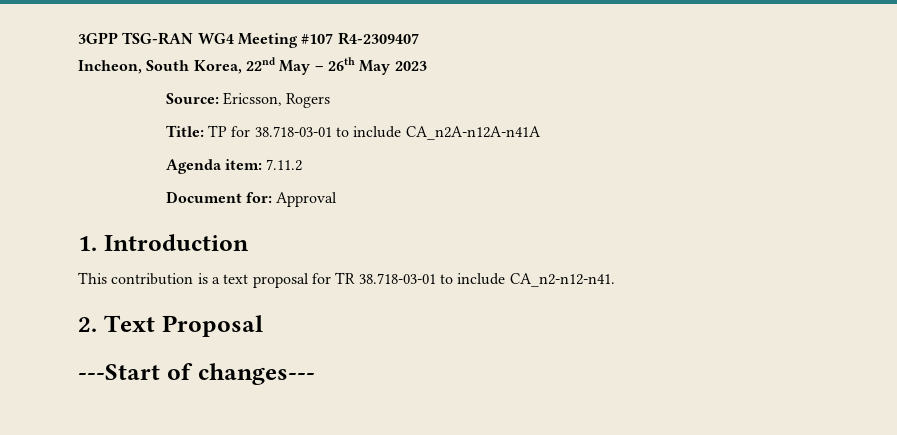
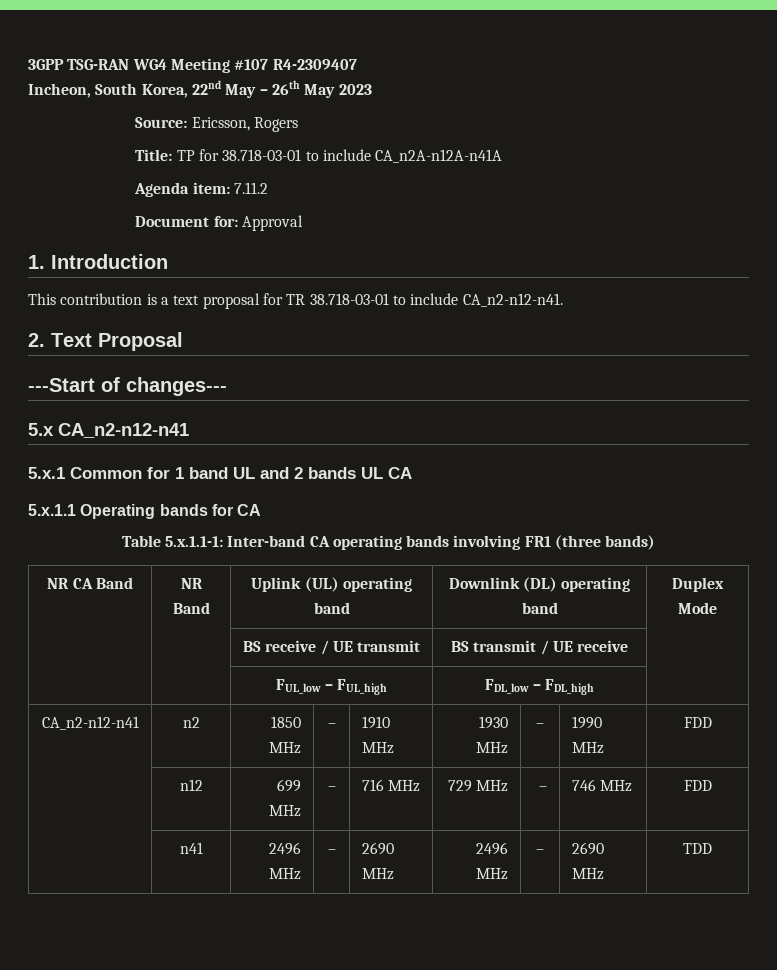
+ 5.x CA_n2-n12-n41
+ 5.x.1 Common for 1 band UL and 2 bands UL CA
+ 5.x.1.1 Operating bands for CA
+ Table 5.x.1.1-1: Inter-band CA operating bands involving FR1 (three bands)
+ NR CA Band | NR Band | Uplink (UL) operating band | Downlink (DL) operating band | Duplex Mode
+ | | BS receive / UE transmit | BS transmit / UE receive |
+ | | FUL_low – FUL_high | FDL_low – FDL_high |
+ CA_n2-n12-n41 | n2 | 1850 MHz | – | 1910 MHz | 1930 MHz | – | 1990 MHz | FDD
+ | n12 | 699 MHz | – | 716 MHz | 729 MHz | – | 746 MHz | FDD
+ | n41 | 2496 MHz | – | 2690 MHz | 2496 MHz | – | 2690 MHz | TDD

